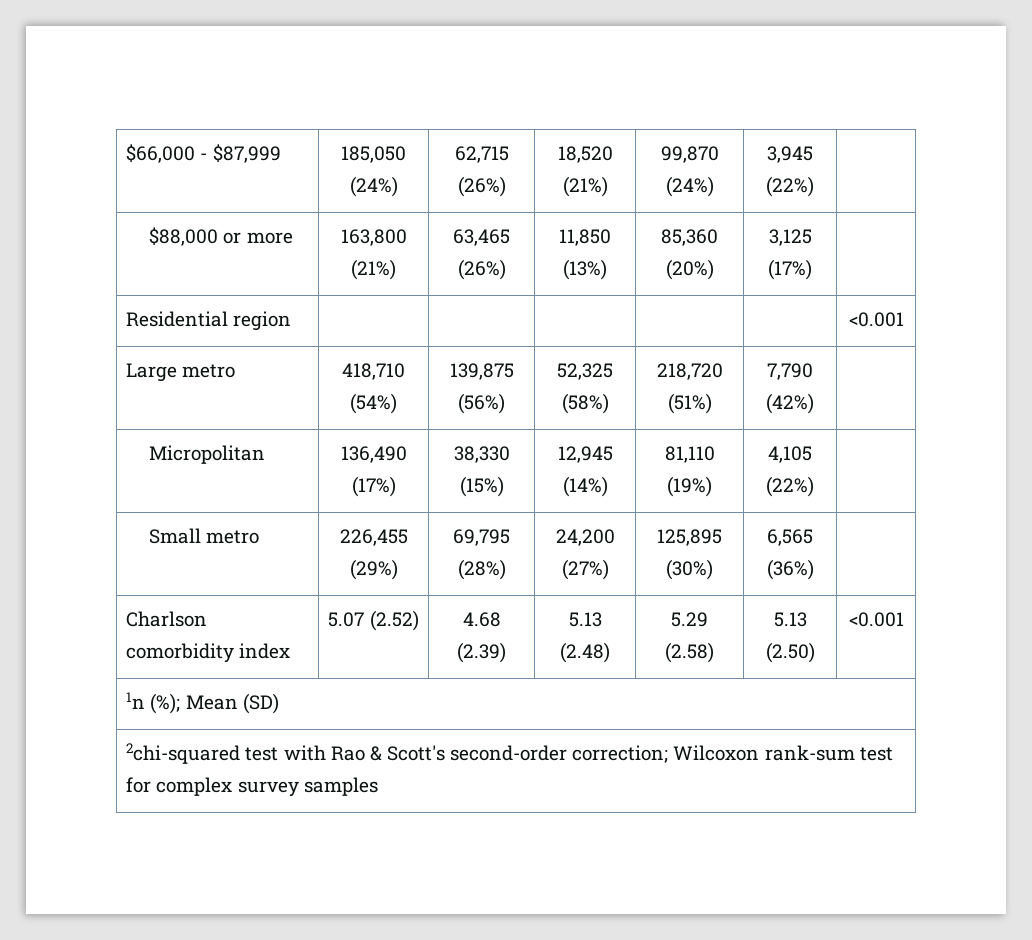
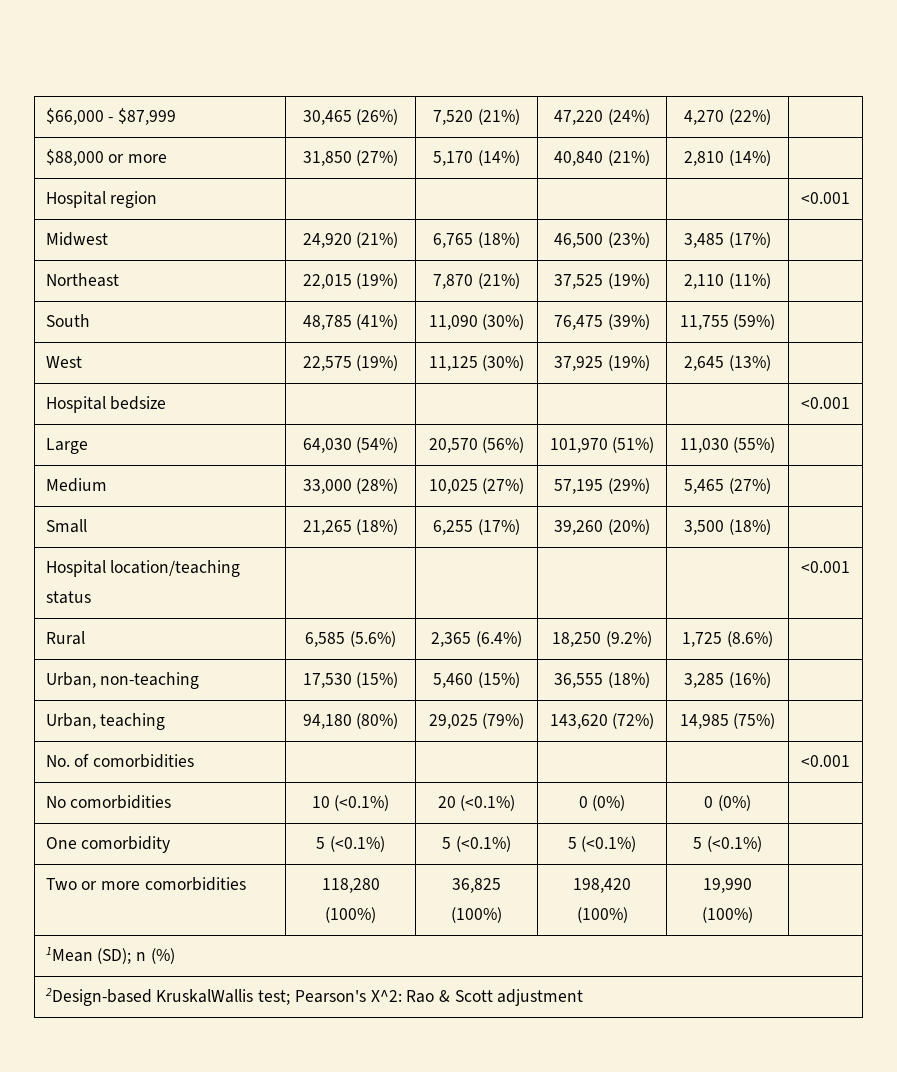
- $66,000 - $87,999 | 185,050 (24%) | 62,715 (26%) | 18,520 (21%) | 99,870 (24%) | 3,945 (22%) |
- $88,000 or more | 163,800 (21%) | 63,465 (26%) | 11,850 (13%) | 85,360 (20%) | 3,125 (17%) |
- Residential region | | | | | | <0.001
+ $66,000 - $87,999 | 30,465 (26%) | 7,520 (21%) | 47,220 (24%) | 4,270 (22%) |
+ $88,000 or more | 31,850 (27%) | 5,170 (14%) | 40,840 (21%) | 2,810 (14%) |
+ Hospital region | | | | | <0.001
+ Midwest | 24,920 (21%) | 6,765 (18%) | 46,500 (23%) | 3,485 (17%) |
+ Northeast | 22,015 (19%) | 7,870 (21%) | 37,525 (19%) | 2,110 (11%) |
+ South | 48,785 (41%) | 11,090 (30%) | 76,475 (39%) | 11,755 (59%) |
+ West | 22,575 (19%) | 11,125 (30%) | 37,925 (19%) | 2,645 (13%) |
+ Hospital bedsize | | | | | <0.001
- Large metro | 418,710 (54%) | 139,875 (56%) | 52,325 (58%) | 218,720 (51%) | 7,790 (42%) |
- Micropolitan | 136,490 (17%) | 38,330 (15%) | 12,945 (14%) | 81,110 (19%) | 4,105 (22%) |
- Small metro | 226,455 (29%) | 69,795 (28%) | 24,200 (27%) | 125,895 (30%) | 6,565 (36%) |
- Charlson comorbidity index | 5.07 (2.52) | 4.68 (2.39) | 5.13 (2.48) | 5.29 (2.58) | 5.13 (2.50) | <0.001
- 1n (%); Mean (SD)
- 2chi-squared test with Rao & Scott's second-order correction; Wilcoxon rank-sum test for complex survey samples
+ Large | 64,030 (54%) | 20,570 (56%) | 101,970 (51%) | 11,030 (55%) |
+ Medium | 33,000 (28%) | 10,025 (27%) | 57,195 (29%) | 5,465 (27%) |
+ Small | 21,265 (18%) | 6,255 (17%) | 39,260 (20%) | 3,500 (18%) |
+ Hospital location/teaching status | | | | | <0.001
+ Rural | 6,585 (5.6%) | 2,365 (6.4%) | 18,250 (9.2%) | 1,725 (8.6%) |
+ Urban, non-teaching | 17,530 (15%) | 5,460 (15%) | 36,555 (18%) | 3,285 (16%) |
+ Urban, teaching | 94,180 (80%) | 29,025 (79%) | 143,620 (72%) | 14,985 (75%) |
+ No. of comorbidities | | | | | <0.001
+ No comorbidities | 10 (<0.1%) | 20 (<0.1%) | 0 (0%) | 0 (0%) |
+ One comorbidity | 5 (<0.1%) | 5 (<0.1%) | 5 (<0.1%) | 5 (<0.1%) |
+ Two or more comorbidities | 118,280 (100%) | 36,825 (100%) | 198,420 (100%) | 19,990 (100%) |
+ 1Mean (SD); n (%)
+ 2Design-based KruskalWallis test; Pearson's X^2: Rao & Scott adjustment

